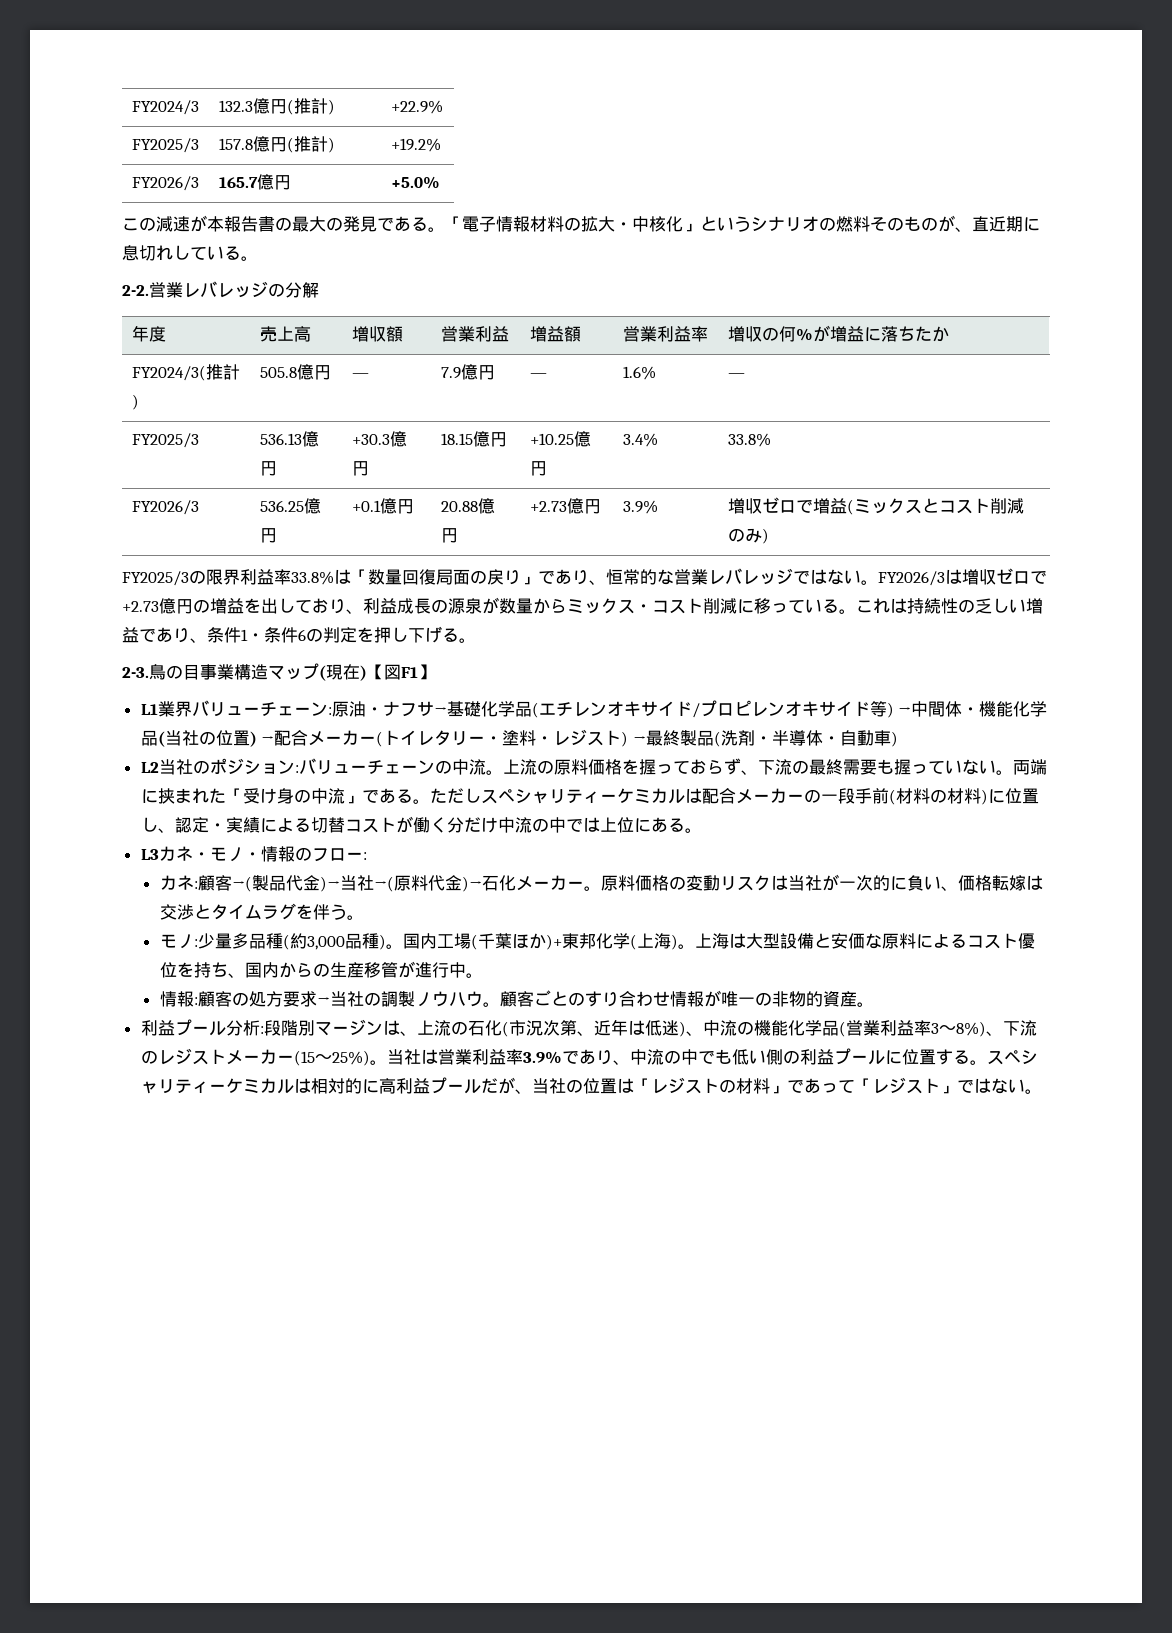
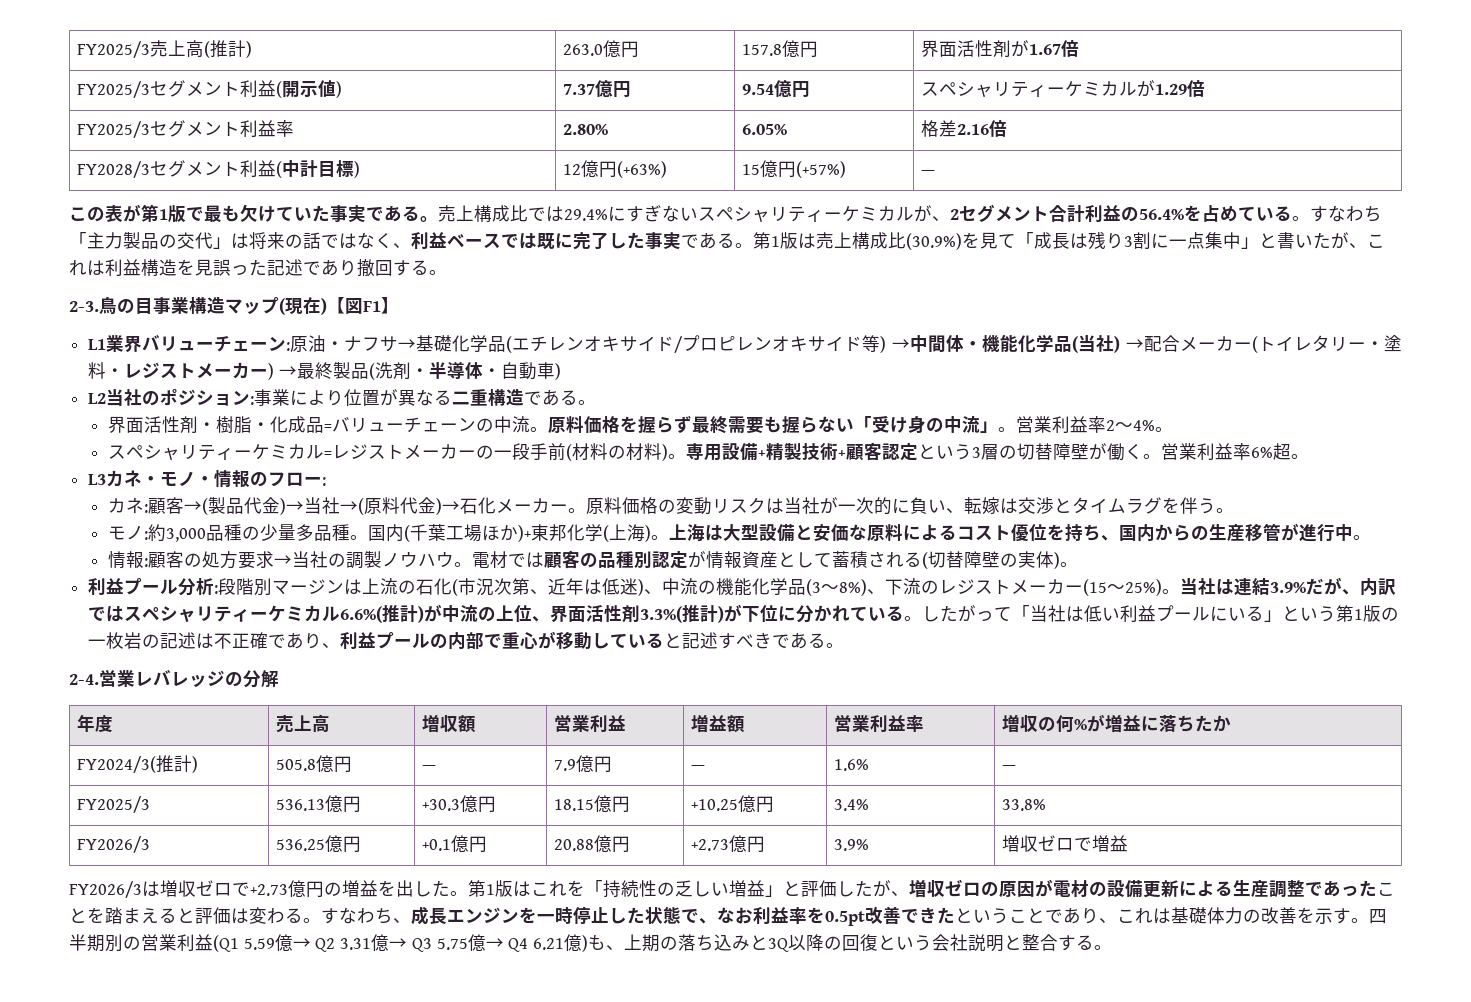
- FY2024/3 | 132.3億円(推計) | +22.9%
- FY2025/3 | 157.8億円(推計) | +19.2%
- FY2026/3 | 165.7億円 | +5.0%
- この減速が本報告書の最大の発見である。「電子情報材料の拡大・中核化」というシナリオの燃料そのものが、直近期に息切れしている。
- 2-2.
+ FY2025/3売上高(推計) | 263.0億円 | 157.8億円 | 界面活性剤が1.67倍
+ FY2025/3セグメント利益(開示値) | 7.37億円 | 9.54億円 | スペシャリティーケミカルが1.29倍
+ FY2025/3セグメント利益率 | 2.80% | 6.05% | 格差2.16倍
+ FY2028/3セグメント利益(中計目標) | 12億円(+63%) | 15億円(+57%) | —
+ この表が第1版で最も欠けていた事実である。売上構成比では29.4%にすぎないスペシャリティーケミカルが、2セグメント合計利益の56.4%を占めている。すなわち「主力製品の交代」は将来の話ではなく、利益ベースでは既に完了した事実である。第1版は売上構成比(30.9%)を見て「成長は残り3割に一点集中」と書いたが、これは利益構造を見誤った記述であり撤回する。
+ 2-3.鳥の目事業構造マップ(現在)【図F1】
+ L1業界バリューチェーン:原油・ナフサ→基礎化学品(エチレンオキサイド/プロピレンオキサイド等) →中間体・機能化学品(当社) →配合メーカー(トイレタリー・塗料・レジストメーカー) →最終製品(洗剤・半導体・自動車)
+ L2当社のポジション:事業により位置が異なる二重構造である。
+ 界面活性剤・樹脂・化成品=バリューチェーンの中流。原料価格を握らず最終需要も握らない「受け身の中流」。営業利益率2〜4%。
+ スペシャリティーケミカル=レジストメーカーの一段手前(材料の材料)。専用設備+精製技術+顧客認定という3層の切替障壁が働く。営業利益率6%超。
+ L3カネ・モノ・情報のフロー:
+ カネ:顧客→(製品代金)→当社→(原料代金)→石化メーカー。原料価格の変動リスクは当社が一次的に負い、転嫁は交渉とタイムラグを伴う。
+ モノ:約3,000品種の少量多品種。国内(千葉工場ほか)+東邦化学(上海)。上海は大型設備と安価な原料によるコスト優位を持ち、国内からの生産移管が進行中。
+ 情報:顧客の処方要求→当社の調製ノウハウ。電材では顧客の品種別認定が情報資産として蓄積される(切替障壁の実体)。
+ 利益プール分析:段階別マージンは上流の石化(市況次第、近年は低迷)、中流の機能化学品(3〜8%)、下流のレジストメーカー(15〜25%)。当社は連結3.9%だが、内訳ではスペシャリティーケミカル6.6%(推計)が中流の上位、界面活性剤3.3%(推計)が下位に分かれている。したがって「当社は低い利益プールにいる」という第1版の一枚岩の記述は不正確であり、利益プールの内部で重心が移動していると記述すべきである。
+ 2-4.
- FY2026/3 | 536.25億円 | +0.1億円 | 20.88億円 | +2.73億円 | 3.9% | 増収ゼロで増益(ミックスとコスト削減のみ)
- FY2025/3の限界利益率33.8%は「数量回復局面の戻り」であり、恒常的な営業レバレッジではない。FY2026/3は増収ゼロで+2.73億円の増益を出しており、利益成長の源泉が数量からミックス・コスト削減に移っている。これは持続性の乏しい増益であり、条件1・条件6の判定を押し下げる。
- 2-3.鳥の目事業構造マップ(現在)【図F1】
- L1業界バリューチェーン:原油・ナフサ→基礎化学品(エチレンオキサイド/プロピレンオキサイド等) →中間体・機能化学品(当社の位置) →配合メーカー(トイレタリー・塗料・レジスト) →最終製品(洗剤・半導体・自動車)
- L2当社のポジション:バリューチェーンの中流。上流の原料価格を握っておらず、下流の最終需要も握っていない。両端に挟まれた「受け身の中流」である。ただしスペシャリティーケミカルは配合メーカーの一段手前(材料の材料)に位置し、認定・実績による切替コストが働く分だけ中流の中では上位にある。
- L3カネ・モノ・情報のフロー:
- カネ:顧客→(製品代金)→当社→(原料代金)→石化メーカー。原料価格の変動リスクは当社が一次的に負い、価格転嫁は交渉とタイムラグを伴う。
- モノ:少量多品種(約3,000品種)。国内工場(千葉ほか)+東邦化学(上海)。上海は大型設備と安価な原料によるコスト優位を持ち、国内からの生産移管が進行中。
- 情報:顧客の処方要求→当社の調製ノウハウ。顧客ごとのすり合わせ情報が唯一の非物的資産。
- 利益プール分析:段階別マージンは、上流の石化(市況次第、近年は低迷)、中流の機能化学品(営業利益率3〜8%)、下流のレジストメーカー(15〜25%)。当社は営業利益率3.9%であり、中流の中でも低い側の利益プールに位置する。スペシャリティーケミカルは相対的に高利益プールだが、当社の位置は「レジストの材料」であって「レジスト」ではない。
+ FY2026/3 | 536.25億円 | +0.1億円 | 20.88億円 | +2.73億円 | 3.9% | 増収ゼロで増益
+ FY2026/3は増収ゼロで+2.73億円の増益を出した。第1版はこれを「持続性の乏しい増益」と評価したが、増収ゼロの原因が電材の設備更新による生産調整であったことを踏まえると評価は変わる。すなわち、成長エンジンを一時停止した状態で、なお利益率を0.5pt改善できたということであり、これは基礎体力の改善を示す。四半期別の営業利益(Q1 5.59億→ Q2 3.31億→ Q3 5.75億→ Q4 6.21億)も、上期の落ち込みと3Q以降の回復という会社説明と整合する。

